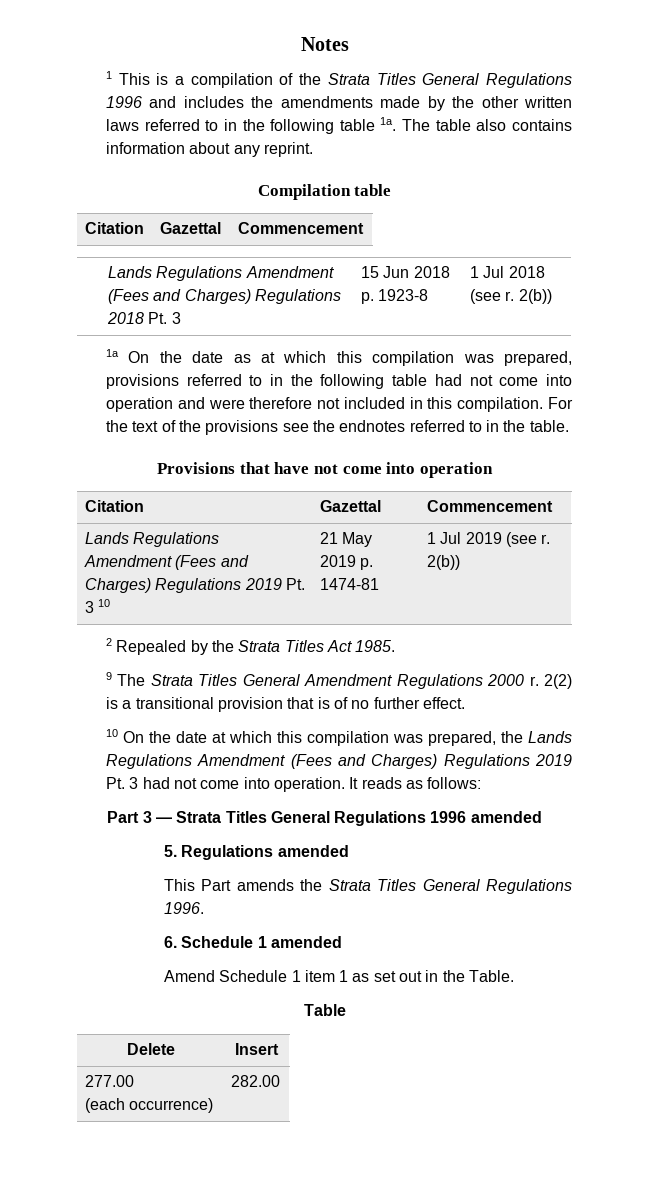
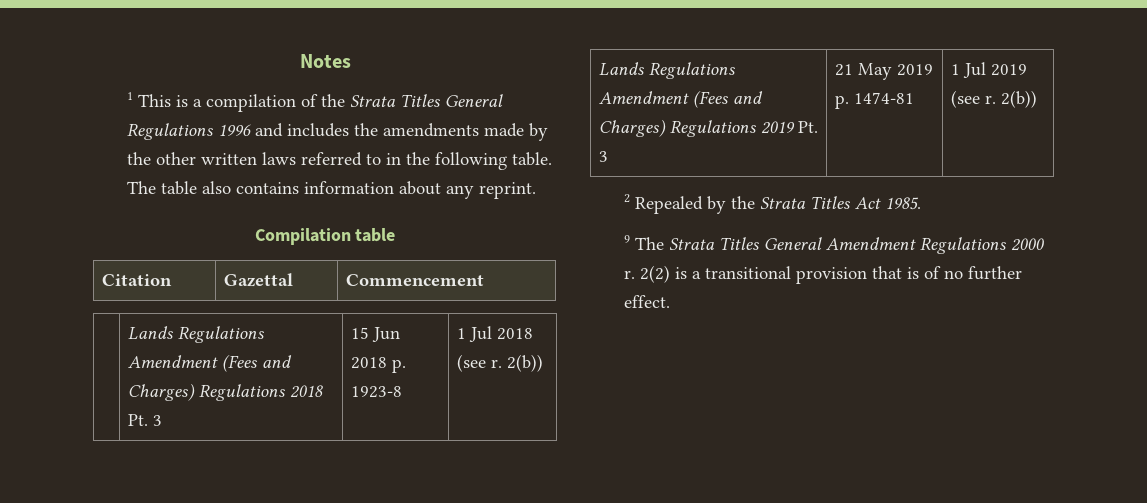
- 1 This is a compilation of the Strata Titles General Regulations 1996 and includes the amendments made by the other written laws referred to in the following table 1a.
+ 1 This is a compilation of the Strata Titles General Regulations 1996 and includes the amendments made by the other written laws referred to in the following table.
- 1a On the date as at which this compilation was prepared, provisions referred to in the following table had not come into operation and were therefore not included in this compilation. For the text of the provisions see the endnotes referred to in the table.
- Provisions that have not come into operation
- Citation | Gazettal | Commencement
- Lands Regulations Amendment (Fees and Charges) Regulations 2019 Pt. 3 10 | 21 May 2019 p. 1474-81 | 1 Jul 2019 (see r. 2(b))
+ Lands Regulations Amendment (Fees and Charges) Regulations 2019 Pt. 3 | 21 May 2019 p. 1474-81 | 1 Jul 2019 (see r. 2(b))
- 10 On the date at which this compilation was prepared, the Lands Regulations Amendment (Fees and Charges) Regulations 2019 Pt. 3 had not come into operation. It reads as follows:
- Part 3 — Strata Titles General Regulations 1996 amended
- 5. Regulations amended
- This Part amends the Strata Titles General Regulations 1996.
- 6. Schedule 1 amended
- Amend Schedule 1 item 1 as set out in the Table.
- Table
- Delete | Insert
- 277.00
- (each occurrence) | 282.00

